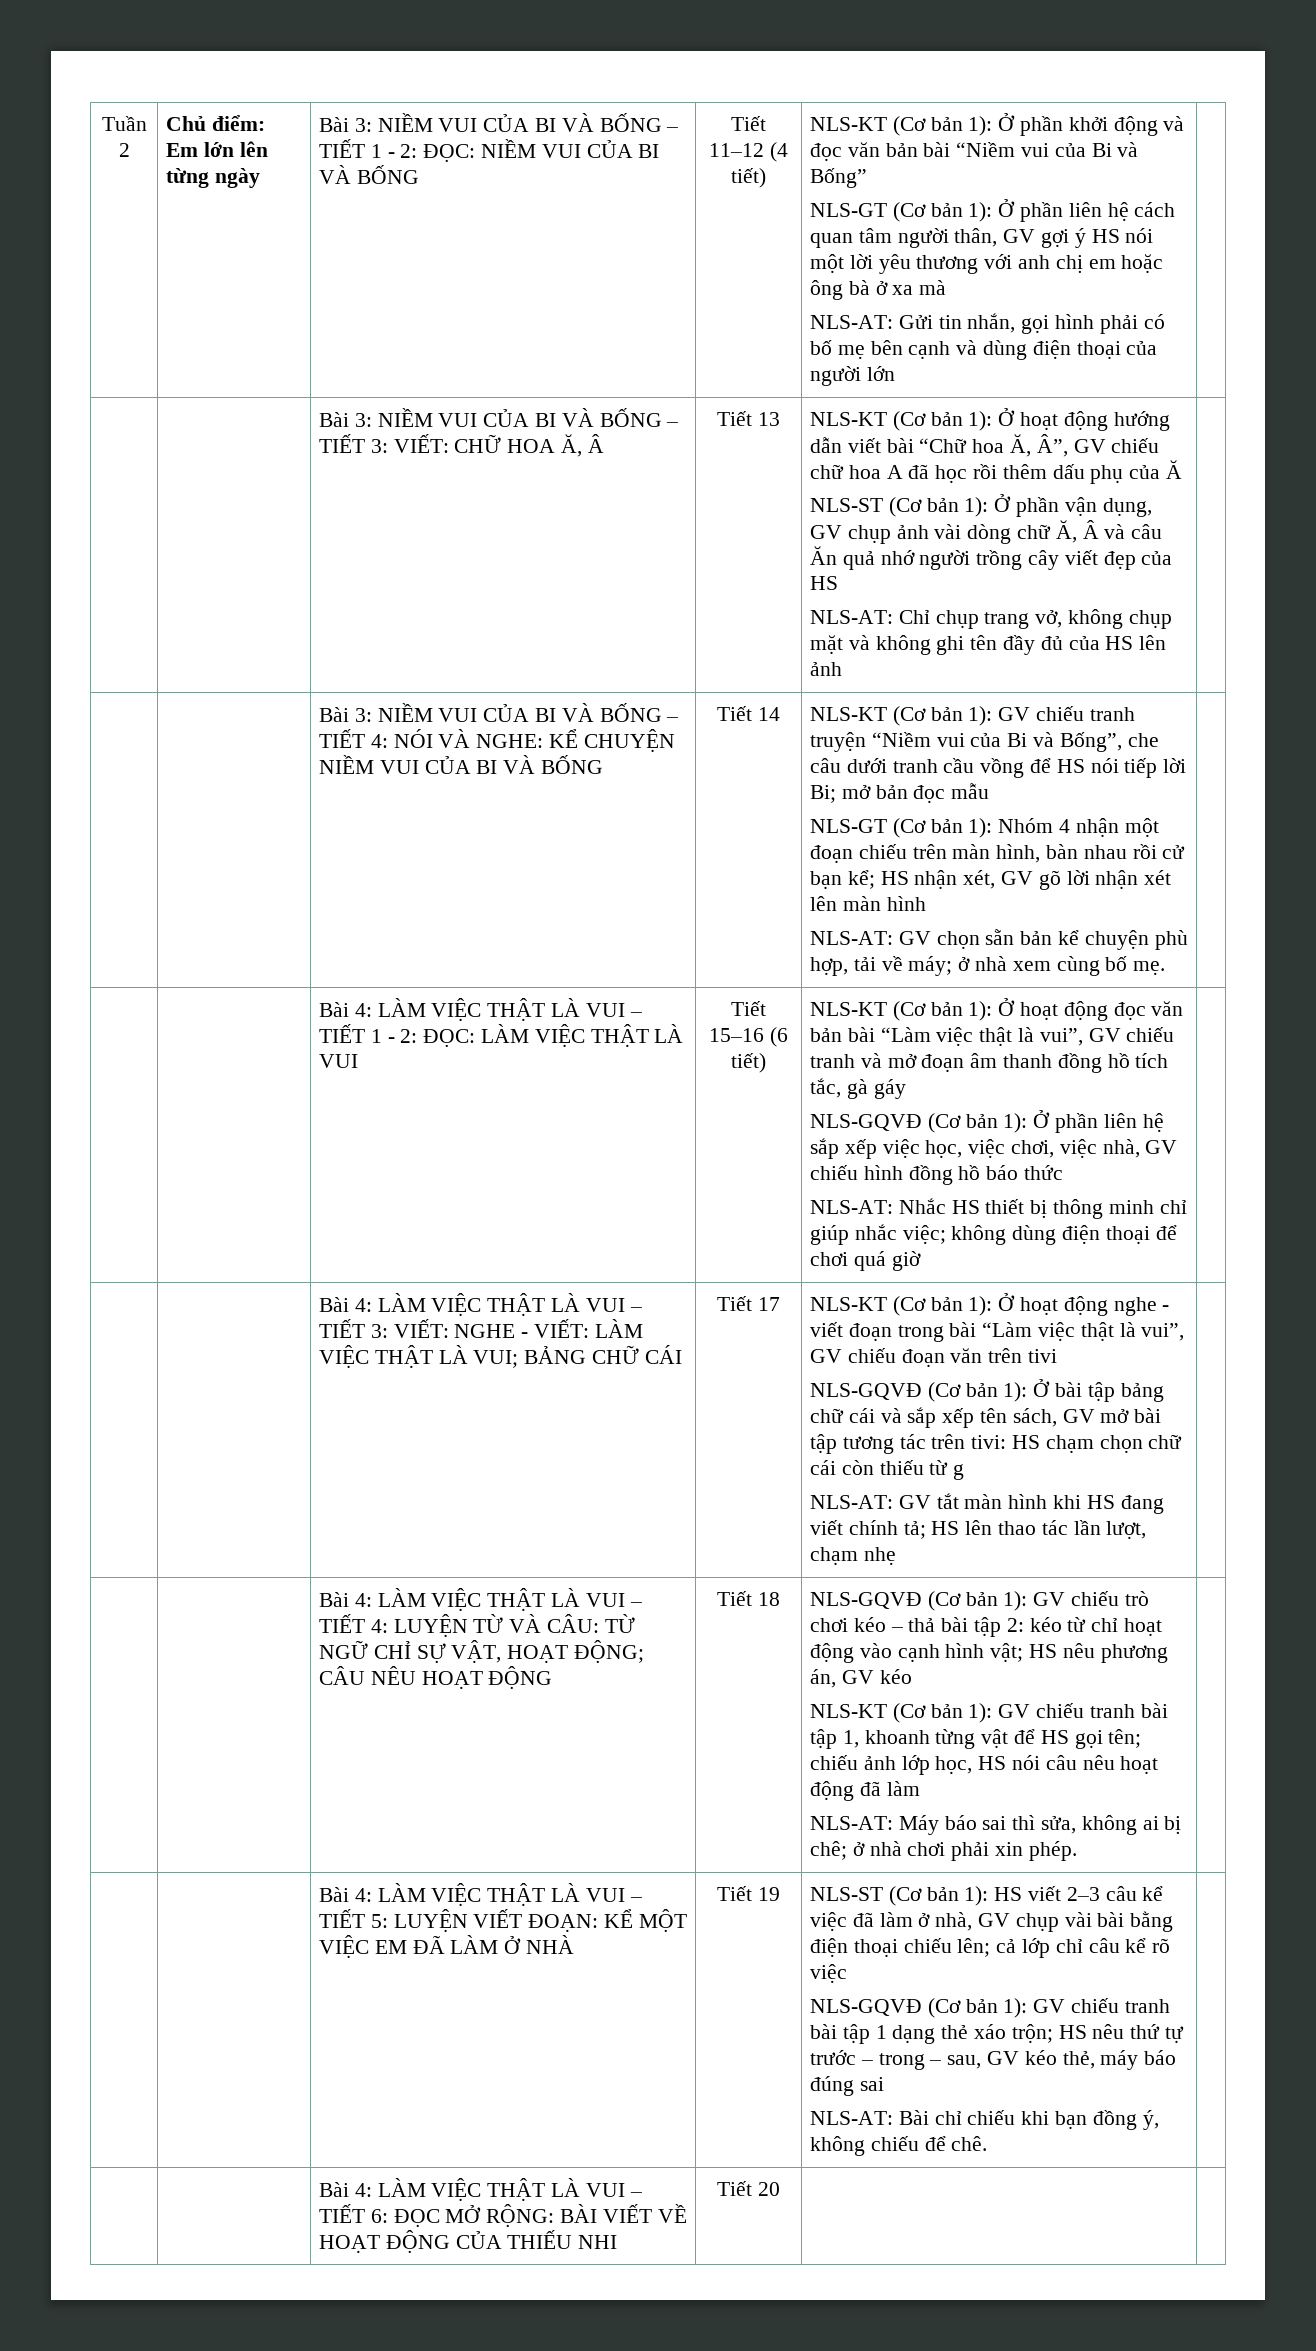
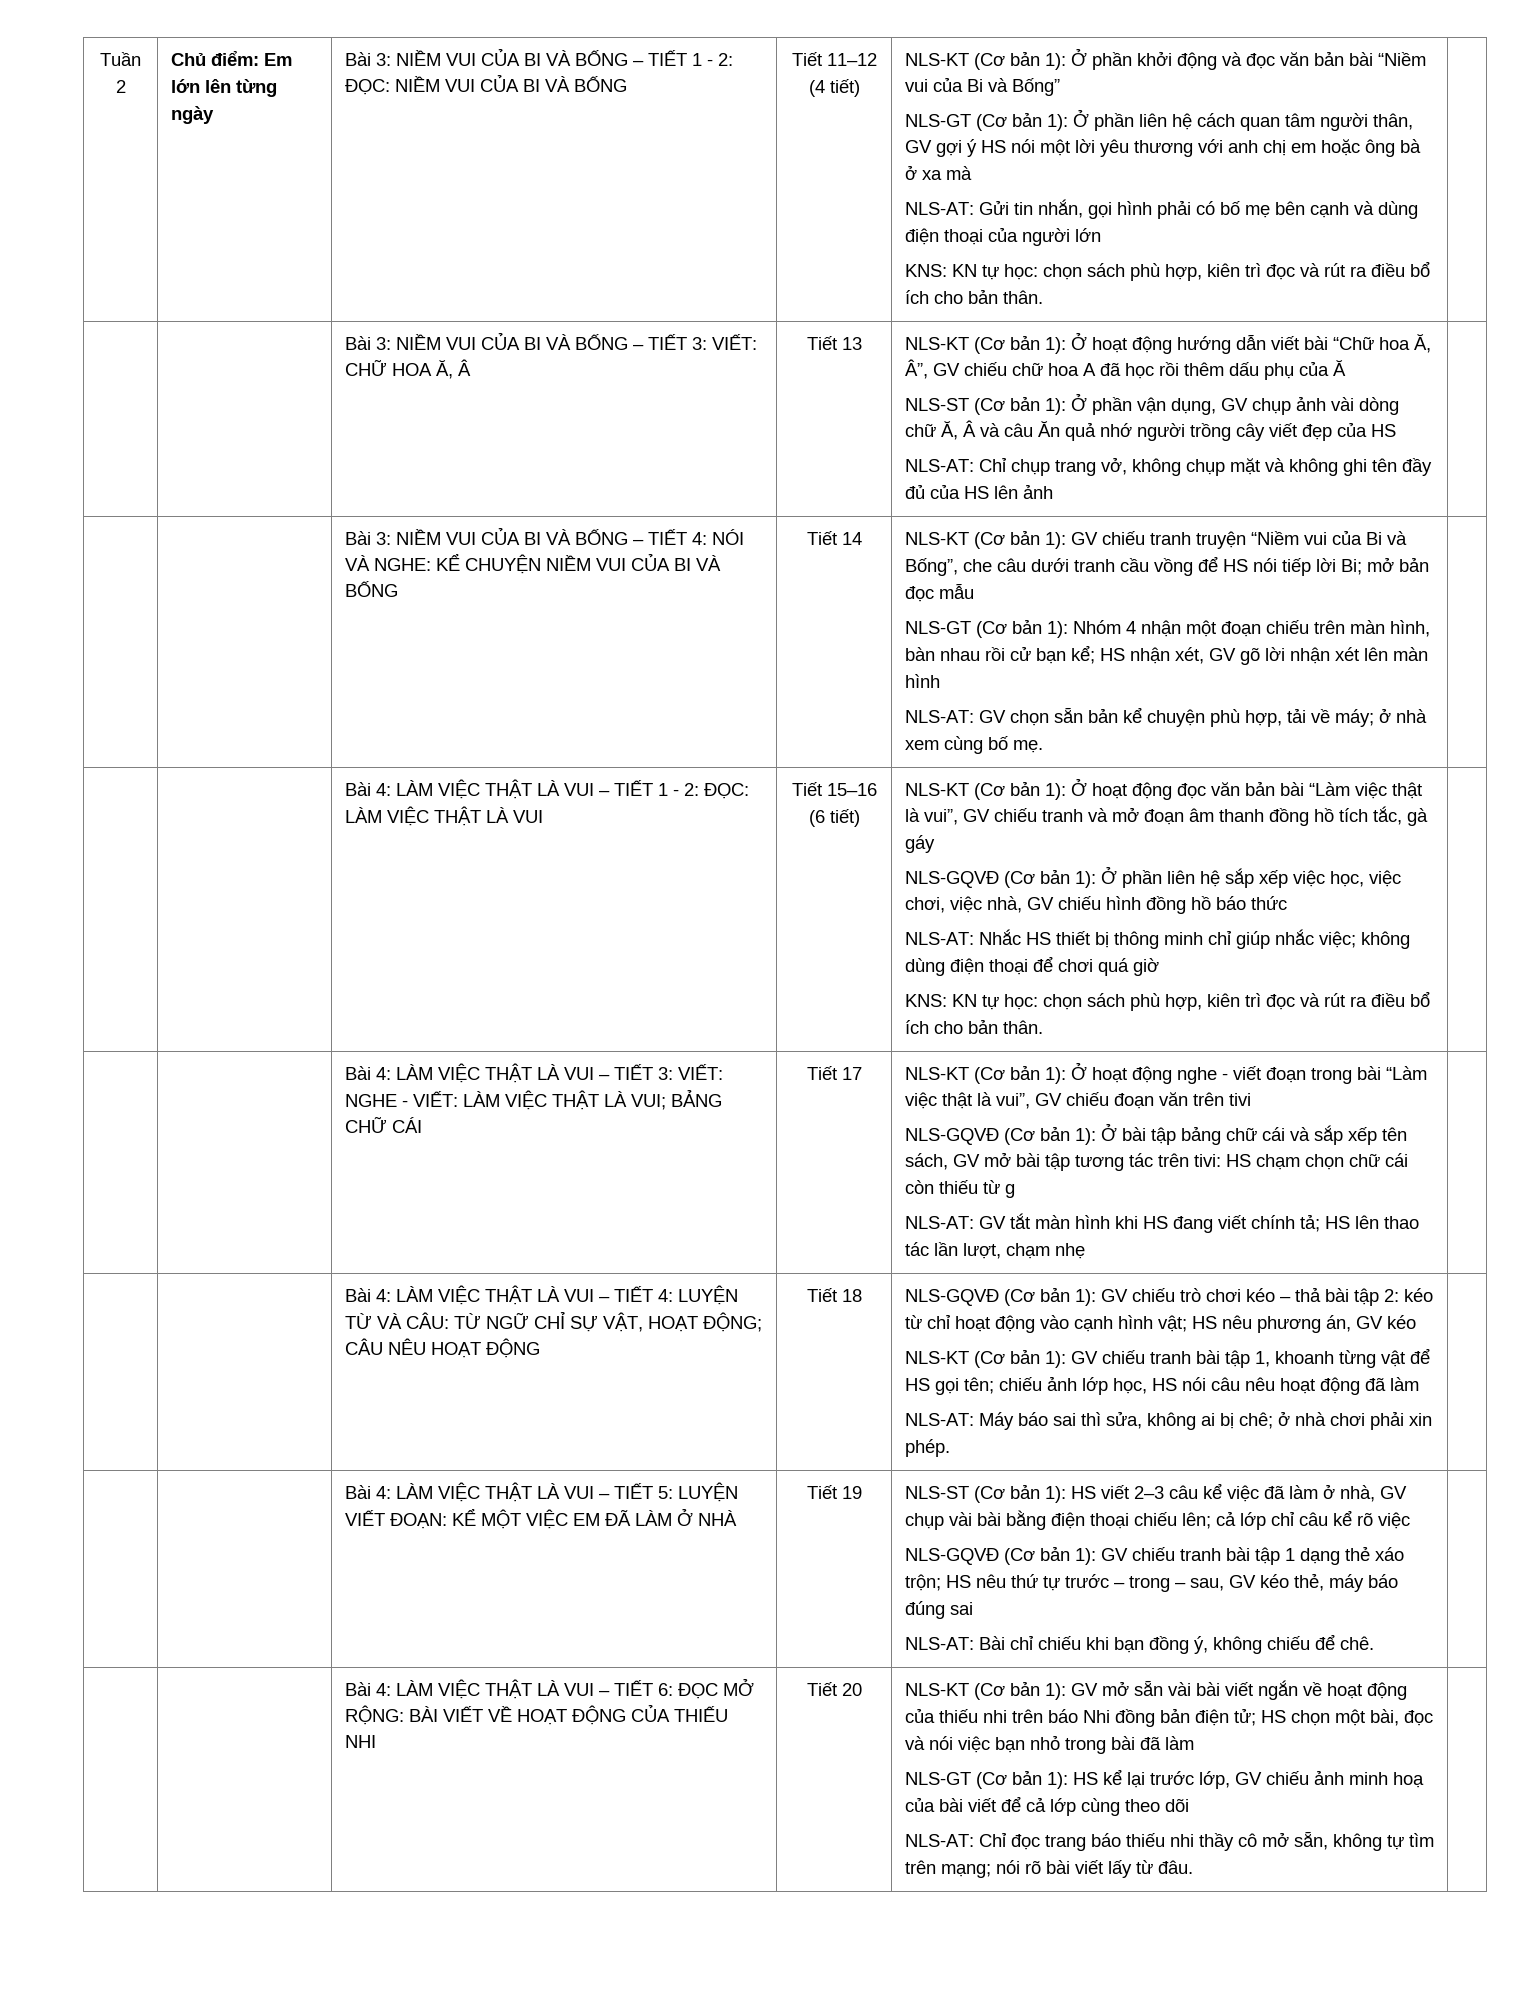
  NLS-AT: Gửi tin nhắn, gọi hình phải có bố mẹ bên cạnh và dùng điện thoại của người lớn
+ KNS: KN tự học: chọn sách phù hợp, kiên trì đọc và rút ra điều bổ ích cho bản thân.
  NLS-AT: Nhắc HS thiết bị thông minh chỉ giúp nhắc việc; không dùng điện thoại để chơi quá giờ
+ KNS: KN tự học: chọn sách phù hợp, kiên trì đọc và rút ra điều bổ ích cho bản thân.
+ NLS-KT (Cơ bản 1): GV mở sẵn vài bài viết ngắn về hoạt động của thiếu nhi trên báo Nhi đồng bản điện tử; HS chọn một bài, đọc và nói việc bạn nhỏ trong bài đã làm
+ NLS-GT (Cơ bản 1): HS kể lại trước lớp, GV chiếu ảnh minh hoạ của bài viết để cả lớp cùng theo dõi
+ NLS-AT: Chỉ đọc trang báo thiếu nhi thầy cô mở sẵn, không tự tìm trên mạng; nói rõ bài viết lấy từ đâu.

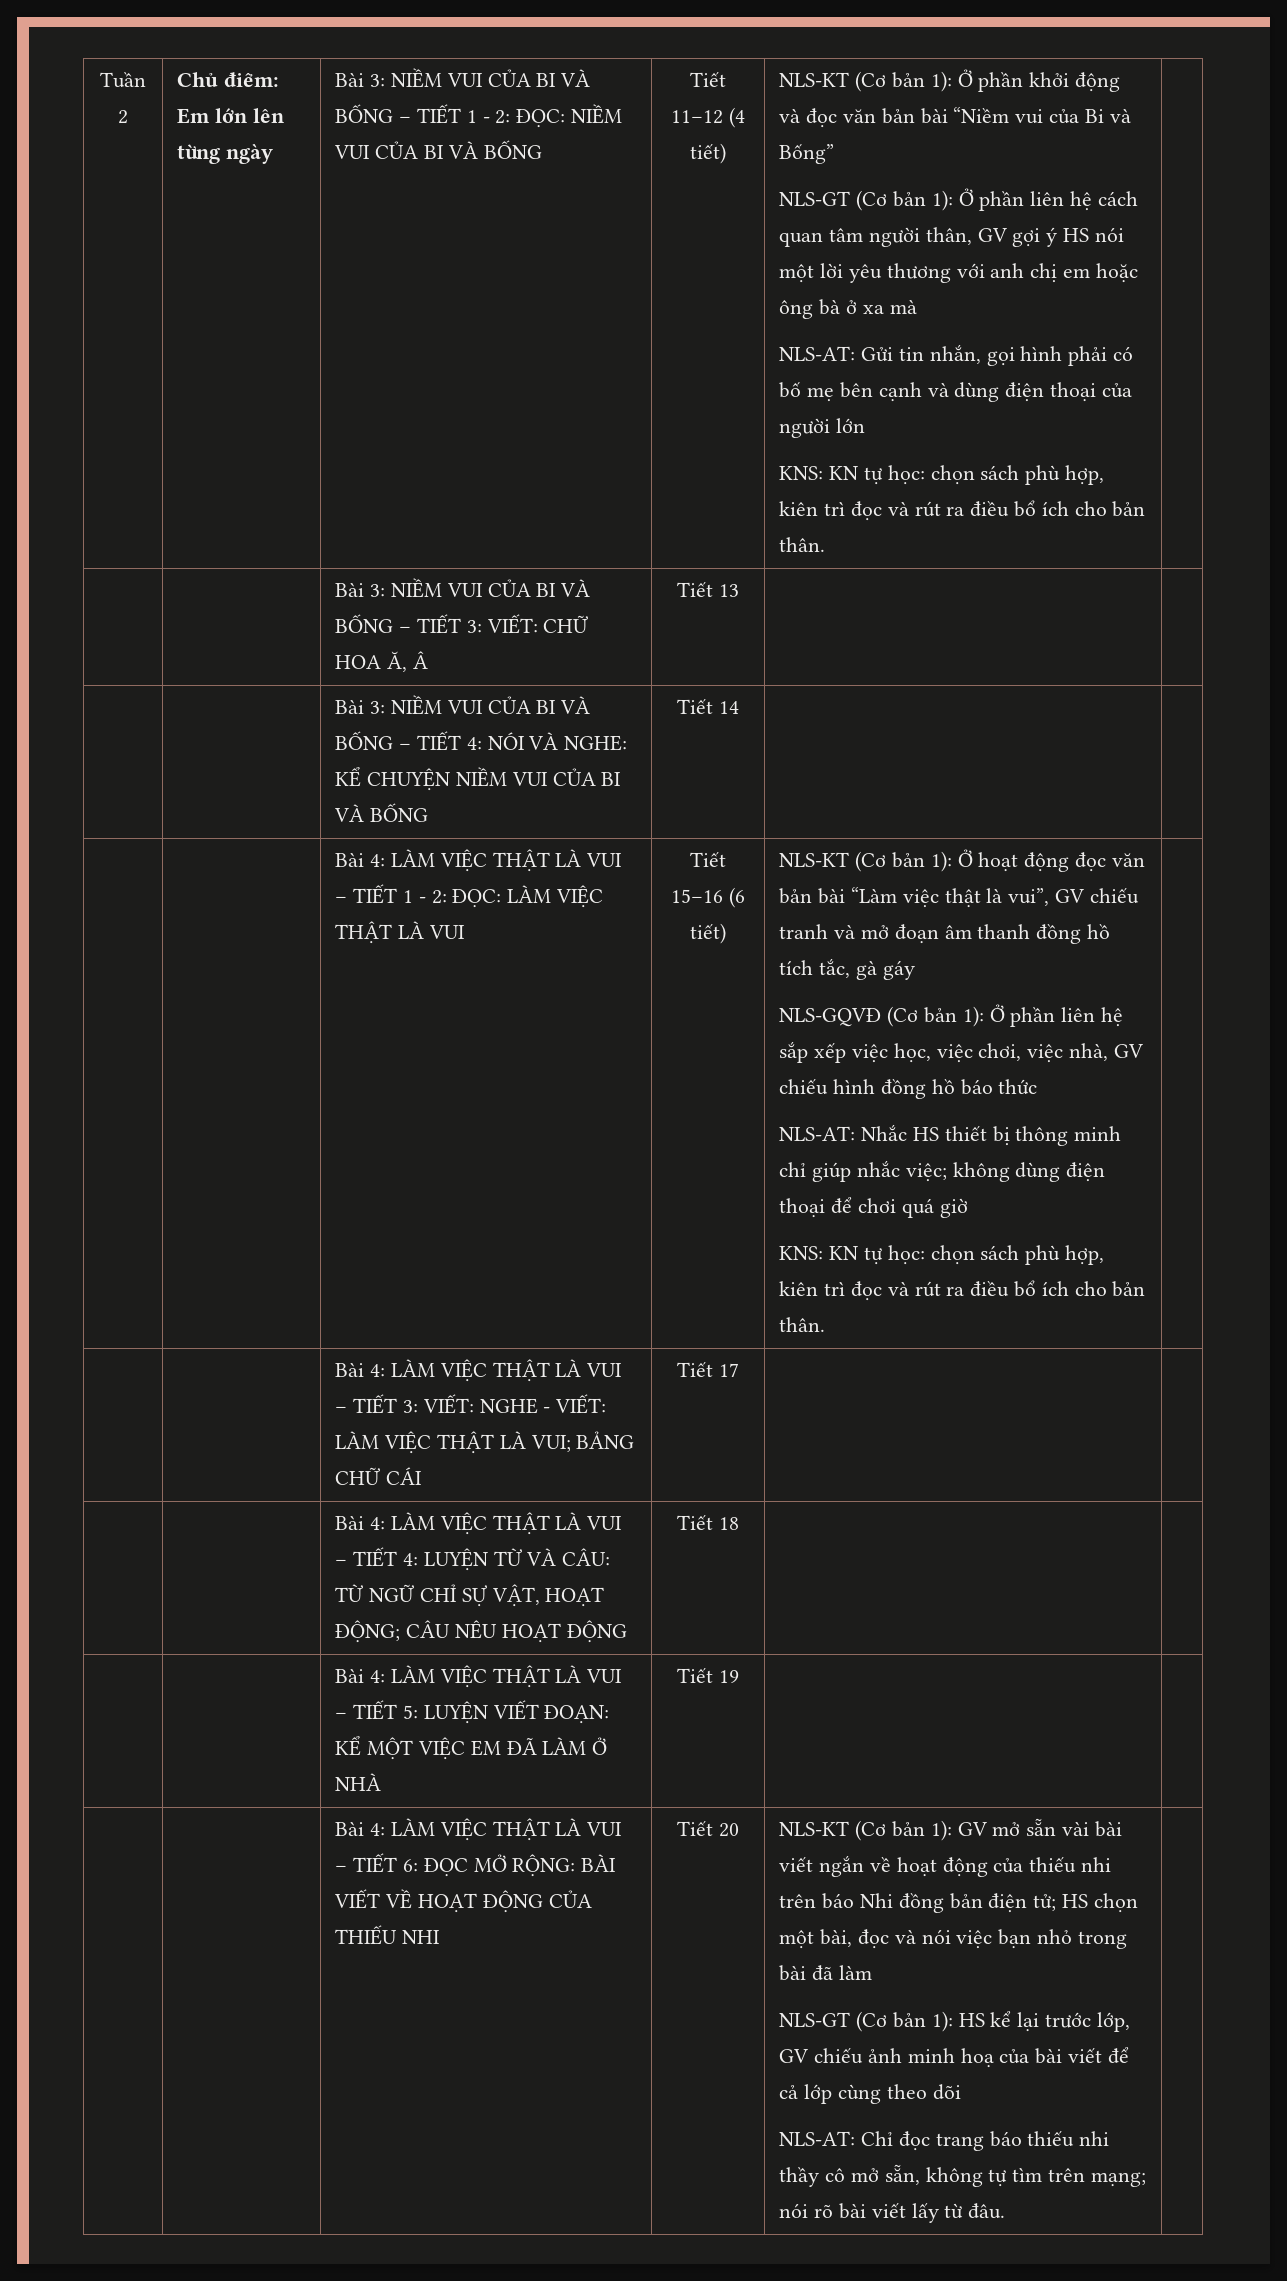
- NLS-KT (Cơ bản 1): Ở hoạt động hướng dẫn viết bài “Chữ hoa Ă, Â”, GV chiếu chữ hoa A đã học rồi thêm dấu phụ của Ă
- NLS-ST (Cơ bản 1): Ở phần vận dụng, GV chụp ảnh vài dòng chữ Ă, Â và câu Ăn quả nhớ người trồng cây viết đẹp của HS
- NLS-AT: Chỉ chụp trang vở, không chụp mặt và không ghi tên đầy đủ của HS lên ảnh
- NLS-KT (Cơ bản 1): GV chiếu tranh truyện “Niềm vui của Bi và Bống”, che câu dưới tranh cầu vồng để HS nói tiếp lời Bi; mở bản đọc mẫu
- NLS-GT (Cơ bản 1): Nhóm 4 nhận một đoạn chiếu trên màn hình, bàn nhau rồi cử bạn kể; HS nhận xét, GV gõ lời nhận xét lên màn hình
- NLS-AT: GV chọn sẵn bản kể chuyện phù hợp, tải về máy; ở nhà xem cùng bố mẹ.
- NLS-KT (Cơ bản 1): Ở hoạt động nghe - viết đoạn trong bài “Làm việc thật là vui”, GV chiếu đoạn văn trên tivi
- NLS-GQVĐ (Cơ bản 1): Ở bài tập bảng chữ cái và sắp xếp tên sách, GV mở bài tập tương tác trên tivi: HS chạm chọn chữ cái còn thiếu từ g
- NLS-AT: GV tắt màn hình khi HS đang viết chính tả; HS lên thao tác lần lượt, chạm nhẹ
- NLS-GQVĐ (Cơ bản 1): GV chiếu trò chơi kéo – thả bài tập 2: kéo từ chỉ hoạt động vào cạnh hình vật; HS nêu phương án, GV kéo
- NLS-KT (Cơ bản 1): GV chiếu tranh bài tập 1, khoanh từng vật để HS gọi tên; chiếu ảnh lớp học, HS nói câu nêu hoạt động đã làm
- NLS-AT: Máy báo sai thì sửa, không ai bị chê; ở nhà chơi phải xin phép.
- NLS-ST (Cơ bản 1): HS viết 2–3 câu kể việc đã làm ở nhà, GV chụp vài bài bằng điện thoại chiếu lên; cả lớp chỉ câu kể rõ việc
- NLS-GQVĐ (Cơ bản 1): GV chiếu tranh bài tập 1 dạng thẻ xáo trộn; HS nêu thứ tự trước – trong – sau, GV kéo thẻ, máy báo đúng sai
- NLS-AT: Bài chỉ chiếu khi bạn đồng ý, không chiếu để chê.

